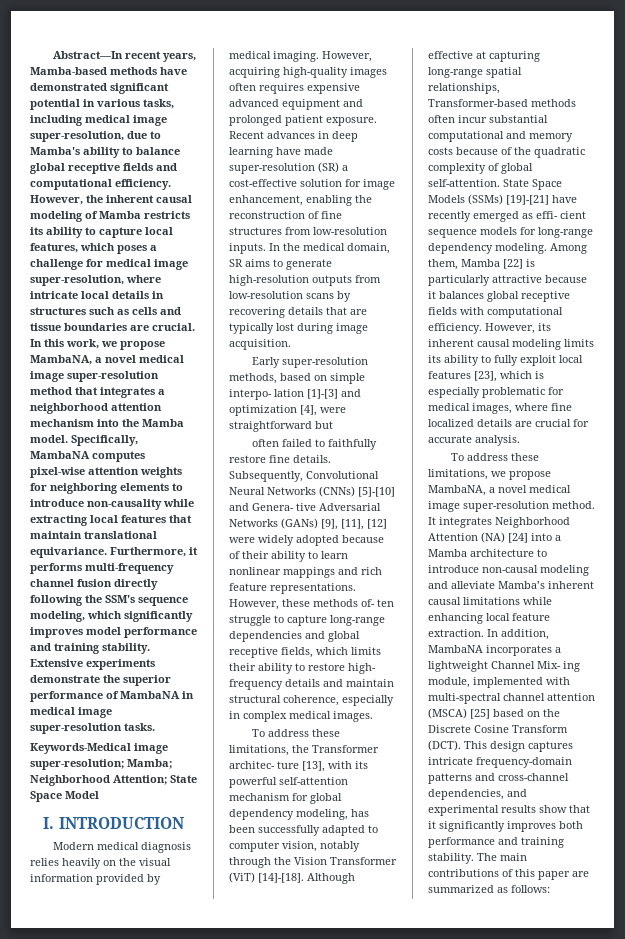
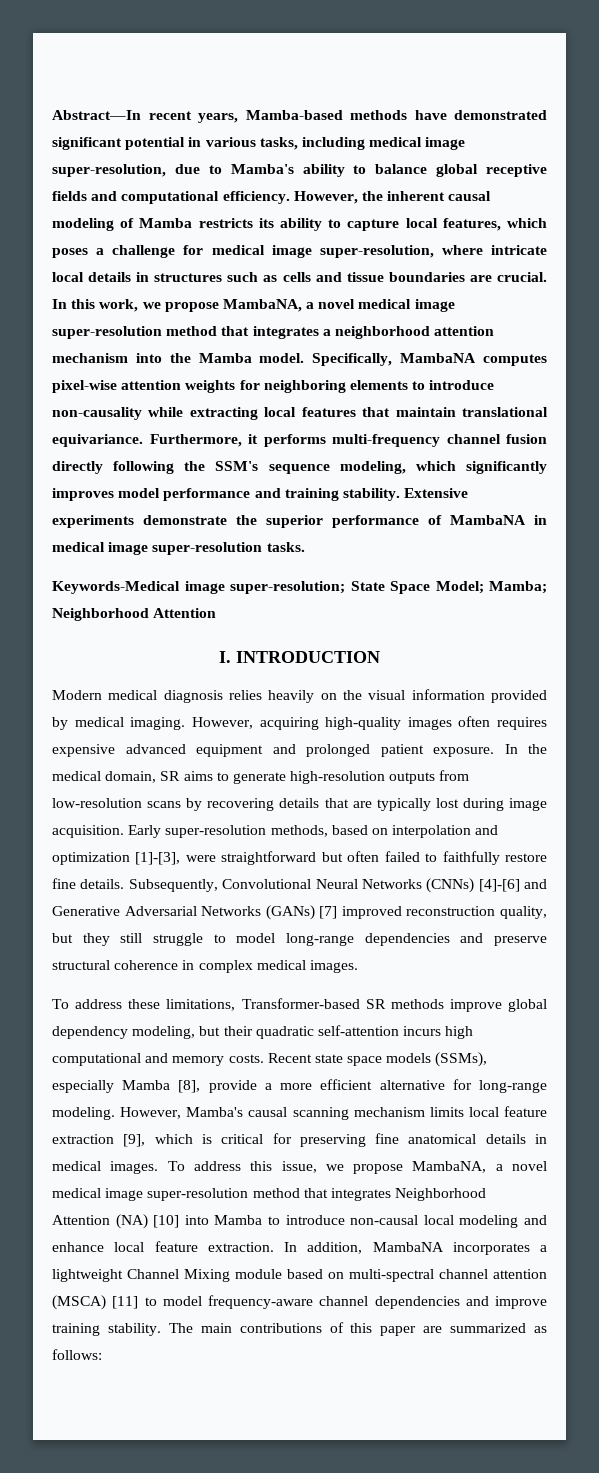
- Keywords-Medical image super-resolution; Mamba; Neighborhood Attention; State Space Model
+ Keywords-Medical image super-resolution; State Space Model; Mamba; Neighborhood Attention
- Recent advances in deep learning have made super-resolution (SR) a cost-effective solution for image enhancement, enabling the reconstruction of fine structures from low-resolution inputs.
- In the medical domain, SR aims to generate high-resolution outputs from low-resolution scans by recovering details that are typically lost during image acquisition.
- Early super-resolution methods, based on simple interpo- lation [1]-[3] and optimization [4], were straightforward but
- often failed to faithfully restore fine details.
+ In the medical domain, SR aims to generate high-resolution outputs from low-resolution scans by recovering details that are typically lost during image acquisition. Early super-resolution methods, based on interpolation and optimization [1]-[3], were straightforward but often failed to faithfully restore fine details.
- Subsequently, Convolutional Neural Networks (CNNs) [5]-[10] and Genera- tive Adversarial Networks (GANs) [9], [11], [12] were widely adopted because of their ability to learn nonlinear mappings and rich feature representations. However, these methods of- ten struggle to capture long-range dependencies and global receptive fields, which limits their ability to restore high- frequency details and maintain structural coherence, especially in complex medical images.
+ Subsequently, Convolutional Neural Networks (CNNs) [4]-[6] and Generative Adversarial Networks (GANs) [7] improved reconstruction quality, but they still struggle to model long-range dependencies and preserve structural coherence in complex medical images.
- To address these limitations, the Transformer architec- ture [13], with its powerful self-attention mechanism for global dependency modeling, has been successfully adapted to computer vision, notably through the Vision Transformer (ViT) [14]-[18]. Although effective at capturing long-range spatial relationships, Transformer-based methods often incur substantial computational and memory costs because of the quadratic complexity of global self-attention. State Space Models (SSMs) [19]-[21] have recently emerged as effi- cient sequence models for long-range dependency modeling. Among them, Mamba [22] is particularly attractive because it balances global receptive fields with computational efficiency. However, its inherent causal modeling limits its ability to fully exploit local features [23], which is especially problematic for medical images, where fine localized details are crucial for accurate analysis.
- To address these limitations, we propose MambaNA, a novel medical image super-resolution method. It integrates Neighborhood Attention (NA) [24] into a Mamba architecture to introduce non-causal modeling and alleviate Mamba’s inherent causal limitations while enhancing local feature extraction.
+ To address these limitations, Transformer-based SR methods improve global dependency modeling, but their quadratic self-attention incurs high computational and memory costs. Recent state space models (SSMs), especially Mamba [8], provide a more efficient alternative for long-range modeling. However, Mamba's causal scanning mechanism limits local feature extraction [9], which is critical for preserving fine anatomical details in medical images. To address this issue, we propose MambaNA, a novel medical image super-resolution method that integrates Neighborhood Attention (NA) [10] into Mamba to introduce non-causal local modeling and enhance local feature extraction.
- In addition, MambaNA incorporates a lightweight Channel Mix- ing module, implemented with multi-spectral channel attention (MSCA) [25] based on the Discrete Cosine Transform (DCT). This design captures intricate frequency-domain patterns and cross-channel dependencies, and experimental results show that it significantly improves both performance and training stability.
+ In addition, MambaNA incorporates a lightweight Channel Mixing module based on multi-spectral channel attention (MSCA) [11] to model frequency-aware channel dependencies and improve training stability.

